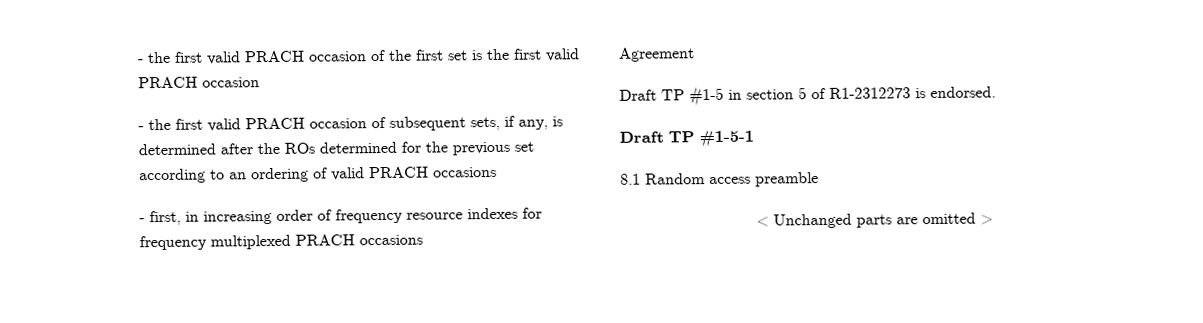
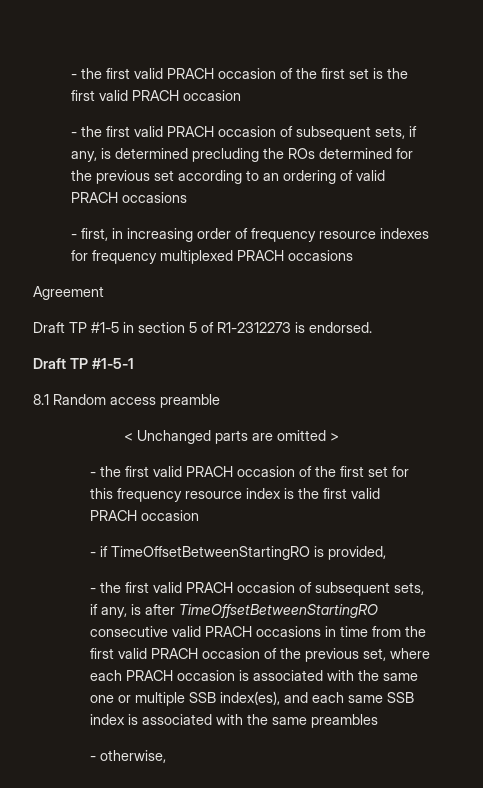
- - the first valid PRACH occasion of subsequent sets, if any, is determined after the ROs determined for the previous set according to an ordering of valid PRACH occasions
+ - the first valid PRACH occasion of subsequent sets, if any, is determined precluding the ROs determined for the previous set according to an ordering of valid PRACH occasions
+ - the first valid PRACH occasion of the first set for this frequency resource index is the first valid PRACH occasion
+ - if TimeOffsetBetweenStartingRO is provided,
+ - the first valid PRACH occasion of subsequent sets, if any, is after TimeOffsetBetweenStartingRO consecutive valid PRACH occasions in time from the first valid PRACH occasion of the previous set, where each PRACH occasion is associated with the same one or multiple SSB index(es), and each same SSB index is associated with the same preambles
+ - otherwise,

